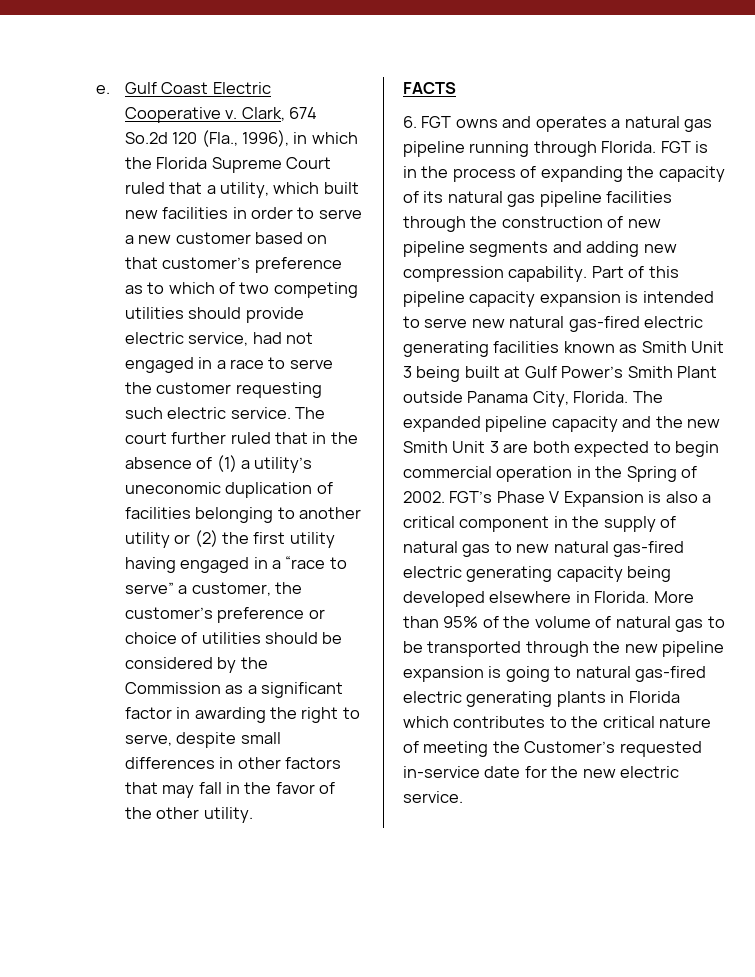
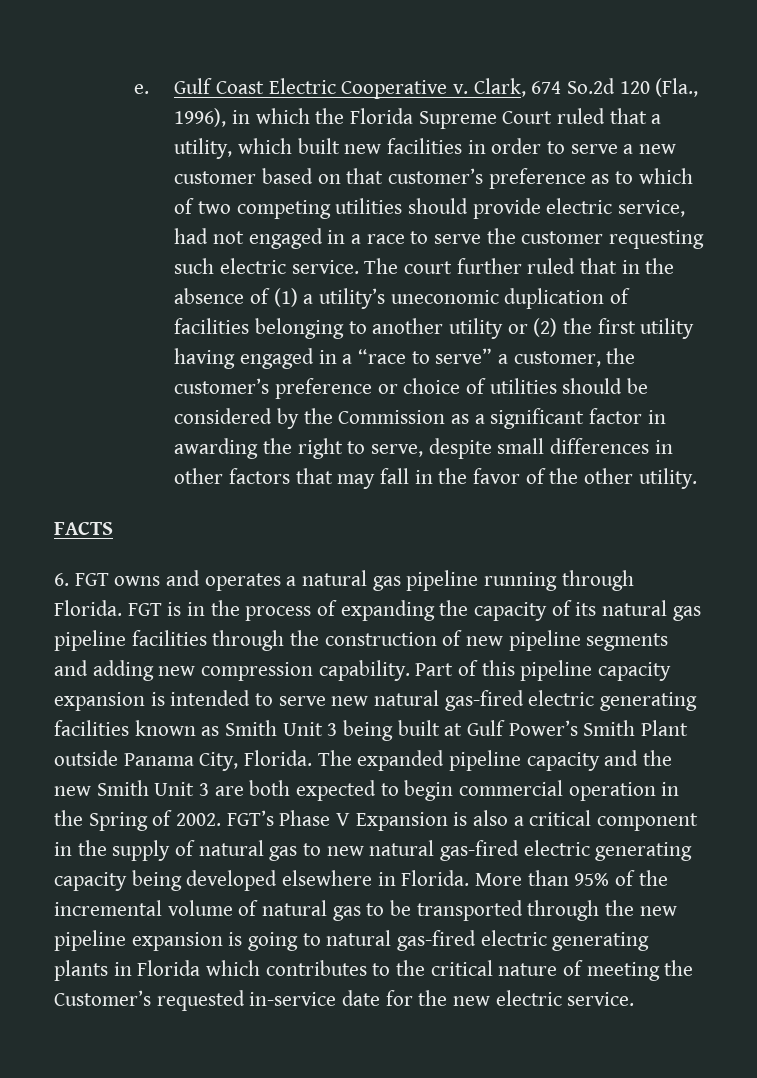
- More than 95% of the volume of natural gas to be transported through the new pipeline expansion is going to natural gas-fired electric generating plants in Florida which contributes to the critical nature of meeting the Customer’s requested in-service date for the new electric service.
+ More than 95% of the incremental volume of natural gas to be transported through the new pipeline expansion is going to natural gas-fired electric generating plants in Florida which contributes to the critical nature of meeting the Customer’s requested in-service date for the new electric service.

